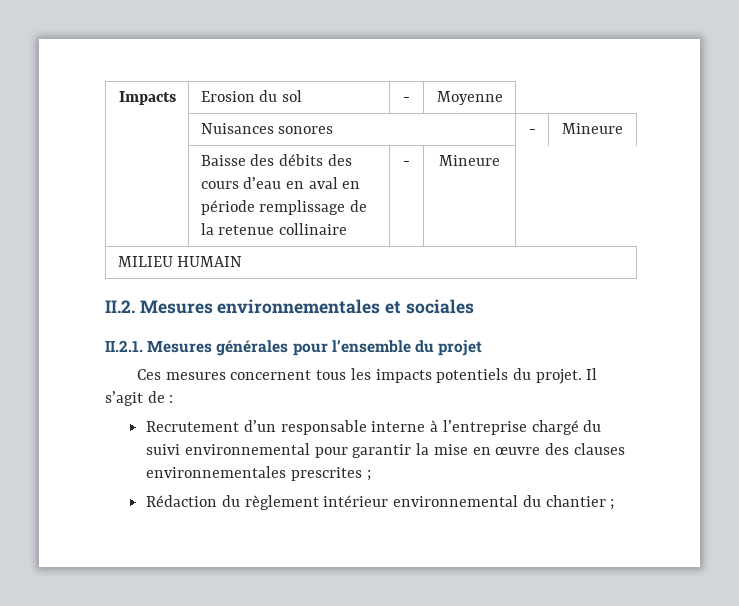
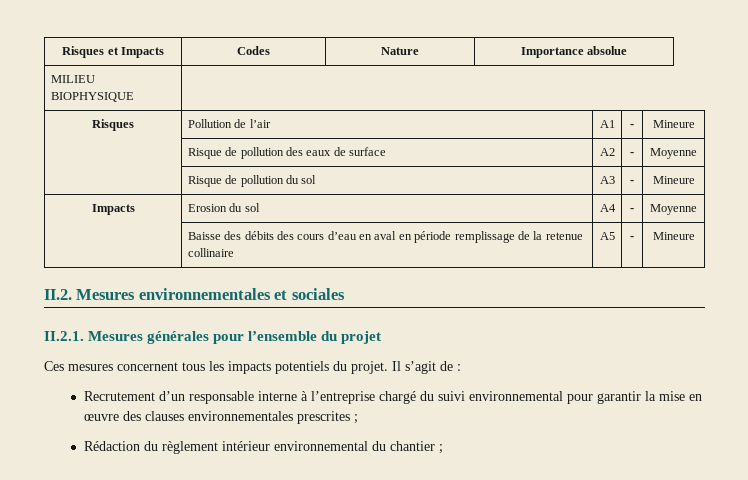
+ Risques et Impacts | Codes | Nature | Importance absolue
+ MILIEU BIOPHYSIQUE
+ Risques | Pollution de l’air | A1 | - | Mineure
+ | Risque de pollution des eaux de surface | A2 | - | Moyenne
+ | Risque de pollution du sol | A3 | - | Mineure
- Impacts | Erosion du sol | - | Moyenne
- | Nuisances sonores | - | Mineure
+ Impacts | Erosion du sol | A4 | - | Moyenne
- | Baisse des débits des cours d’eau en aval en période remplissage de la retenue collinaire | - | Mineure
- MILIEU HUMAIN
+ | Baisse des débits des cours d’eau en aval en période remplissage de la retenue collinaire | A5 | - | Mineure

